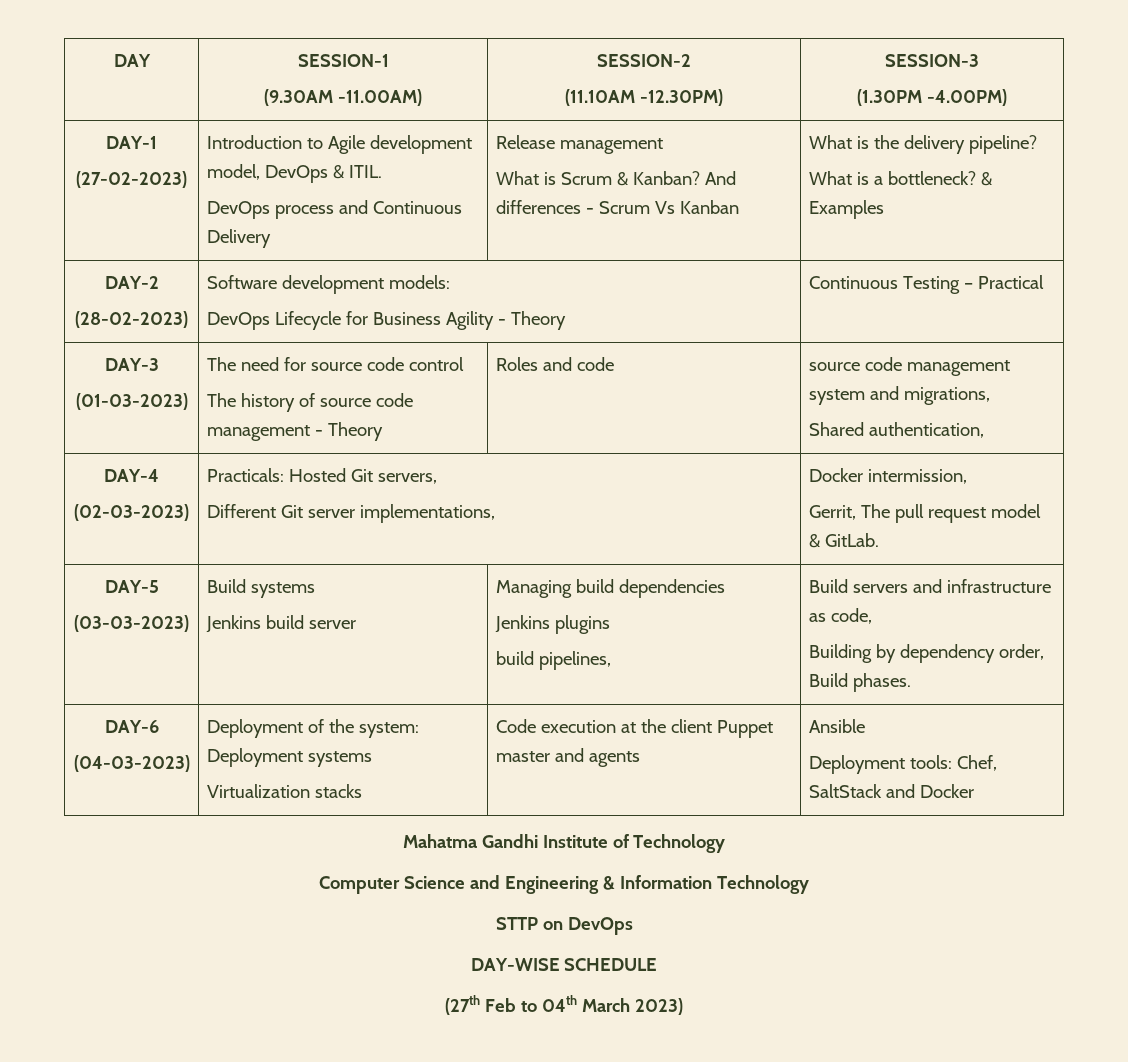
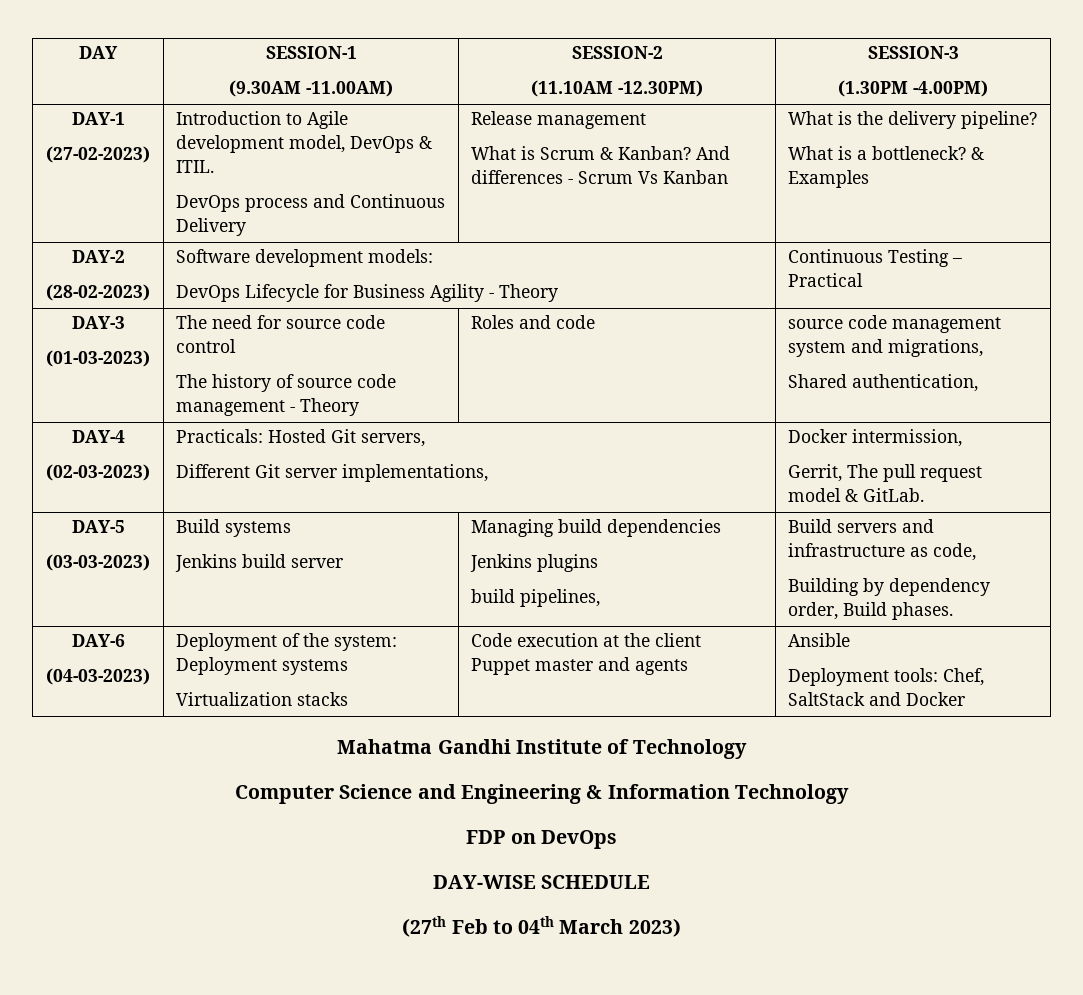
- STTP on DevOps
+ FDP on DevOps

